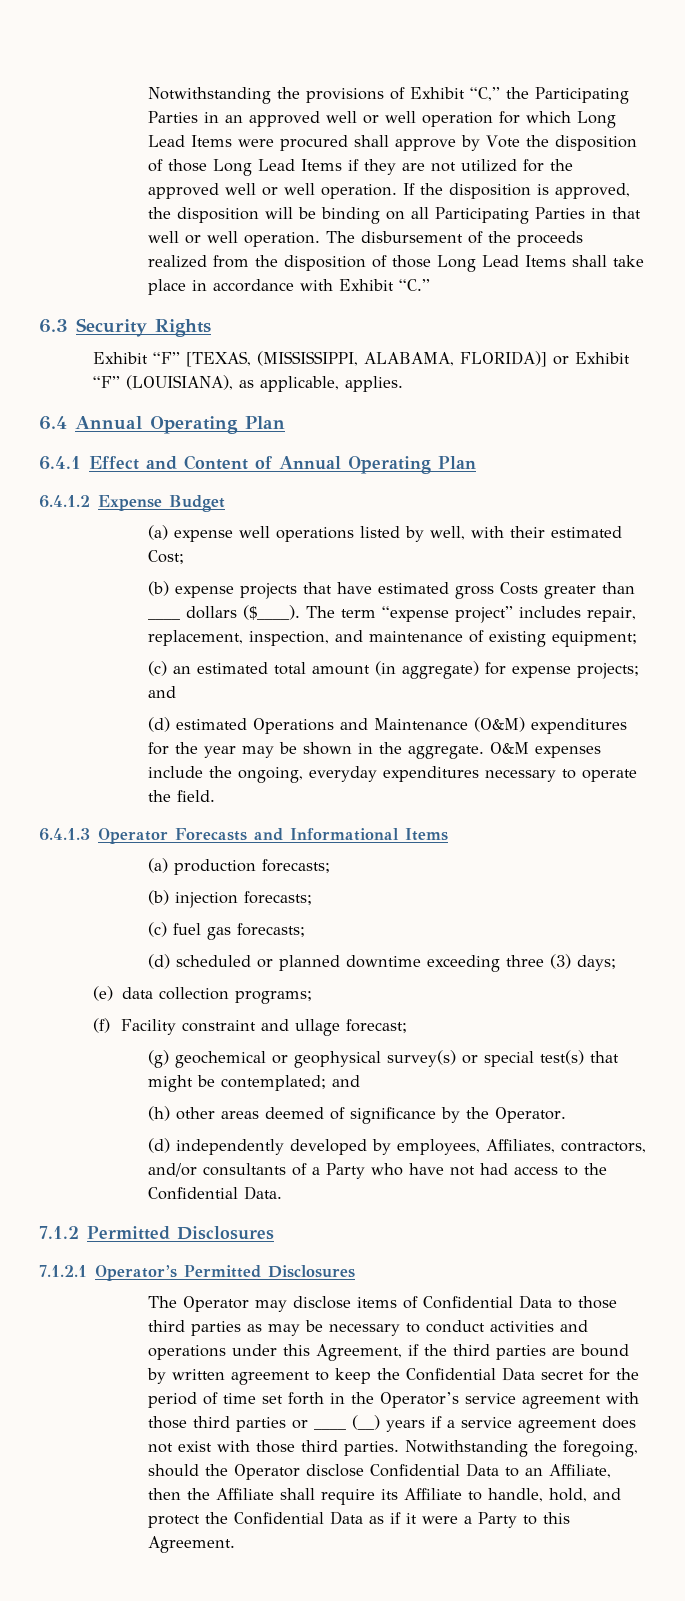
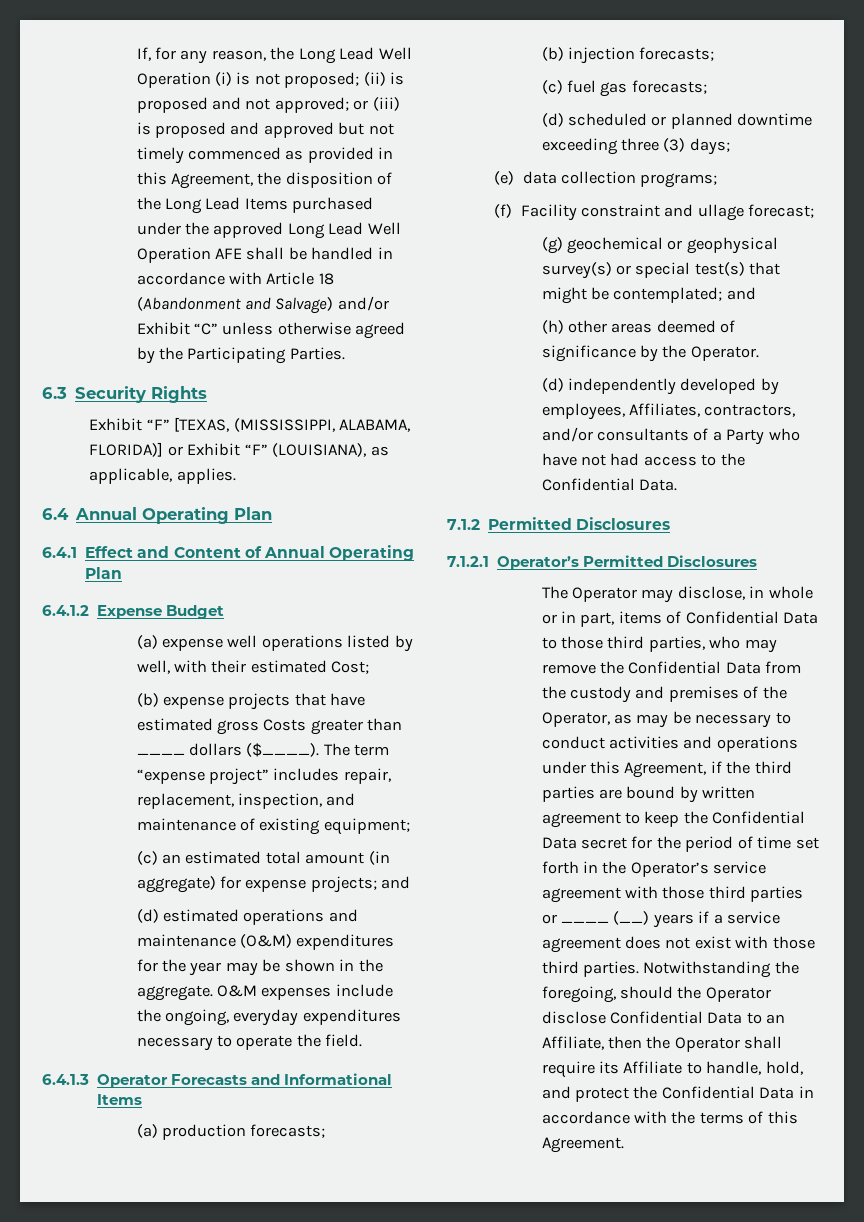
- Notwithstanding the provisions of Exhibit “C,” the Participating Parties in an approved well or well operation for which Long Lead Items were procured shall approve by Vote the disposition of those Long Lead Items if they are not utilized for the approved well or well operation. If the disposition is approved, the disposition will be binding on all Participating Parties in that well or well operation. The disbursement of the proceeds realized from the disposition of those Long Lead Items shall take place in accordance with Exhibit “C.”
+ If, for any reason, the Long Lead Well Operation (i) is not proposed; (ii) is proposed and not approved; or (iii) is proposed and approved but not timely commenced as provided in this Agreement, the disposition of the Long Lead Items purchased under the approved Long Lead Well Operation AFE shall be handled in accordance with Article 18 (Abandonment and Salvage) and/or Exhibit “C” unless otherwise agreed by the Participating Parties.
- (d) estimated Operations and Maintenance (O&M) expenditures for the year may be shown in the aggregate.
+ (d) estimated operations and maintenance (O&M) expenditures for the year may be shown in the aggregate.
- The Operator may disclose items of Confidential Data to those third parties as may be necessary to conduct activities and operations under this Agreement, if the third parties are bound by written agreement to keep the Confidential Data secret for the period of time set forth in the Operator’s service agreement with those third parties or ____ (__) years if a service agreement does not exist with those third parties.
+ The Operator may disclose, in whole or in part, items of Confidential Data to those third parties, who may remove the Confidential Data from the custody and premises of the Operator, as may be necessary to conduct activities and operations under this Agreement, if the third parties are bound by written agreement to keep the Confidential Data secret for the period of time set forth in the Operator’s service agreement with those third parties or ____ (__) years if a service agreement does not exist with those third parties.
- Notwithstanding the foregoing, should the Operator disclose Confidential Data to an Affiliate, then the Affiliate shall require its Affiliate to handle, hold, and protect the Confidential Data as if it were a Party to this Agreement.
+ Notwithstanding the foregoing, should the Operator disclose Confidential Data to an Affiliate, then the Operator shall require its Affiliate to handle, hold, and protect the Confidential Data in accordance with the terms of this Agreement.

